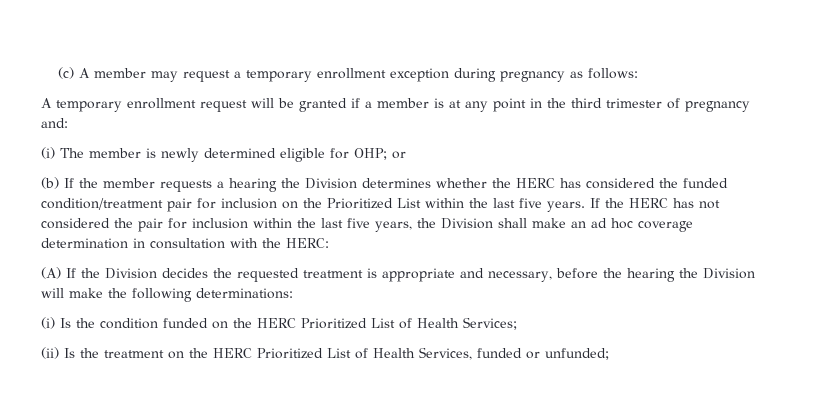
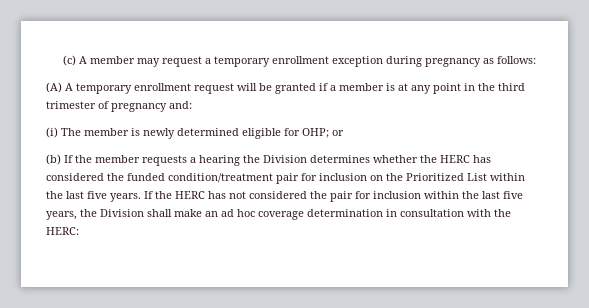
- A temporary enrollment request will be granted if a member is at any point in the third trimester of pregnancy and:
+ (A) A temporary enrollment request will be granted if a member is at any point in the third trimester of pregnancy and:
- (A) If the Division decides the requested treatment is appropriate and necessary, before the hearing the Division will make the following determinations:
- (i) Is the condition funded on the HERC Prioritized List of Health Services;
- (ii) Is the treatment on the HERC Prioritized List of Health Services, funded or unfunded;

